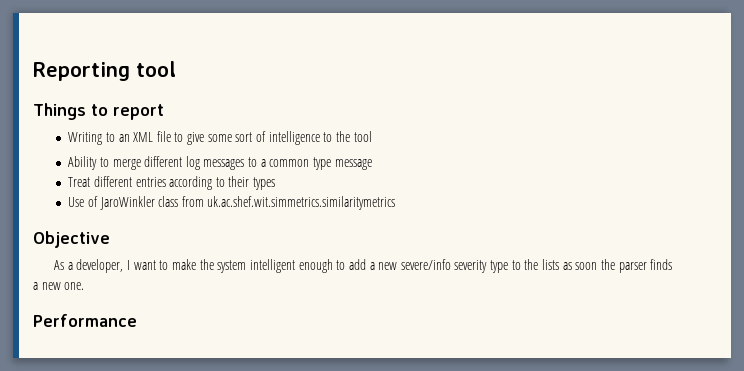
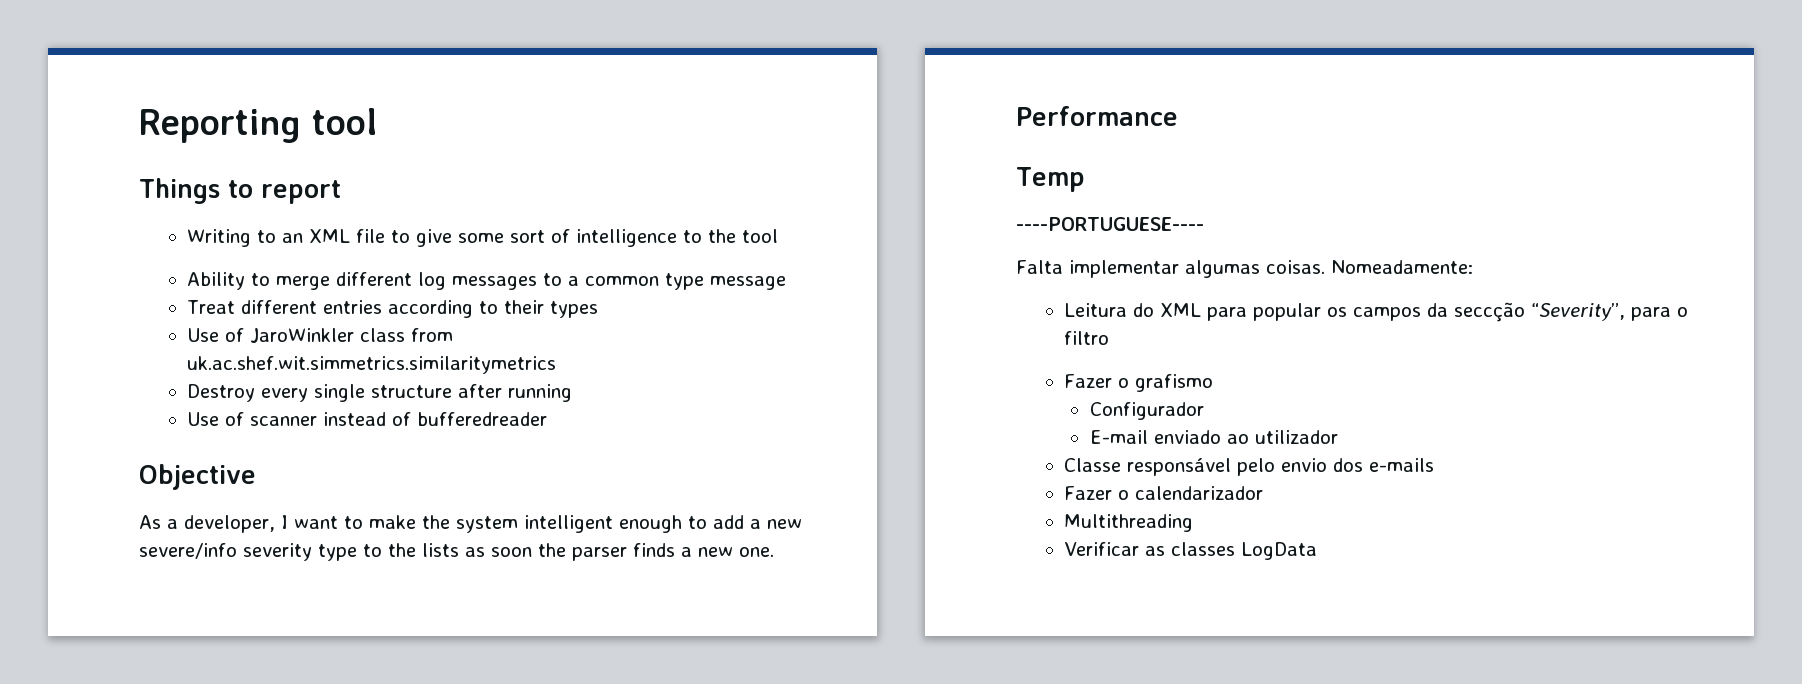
+ Destroy every single structure after running
+ Use of scanner instead of bufferedreader
+ Temp
+ ----PORTUGUESE----
+ Falta implementar algumas coisas. Nomeadamente:
+ Leitura do XML para popular os campos da seccção “Severity”, para o filtro
+ Fazer o grafismo
+ Configurador
+ E-mail enviado ao utilizador
+ Classe responsável pelo envio dos e-mails
+ Fazer o calendarizador
+ Multithreading
+ Verificar as classes LogData

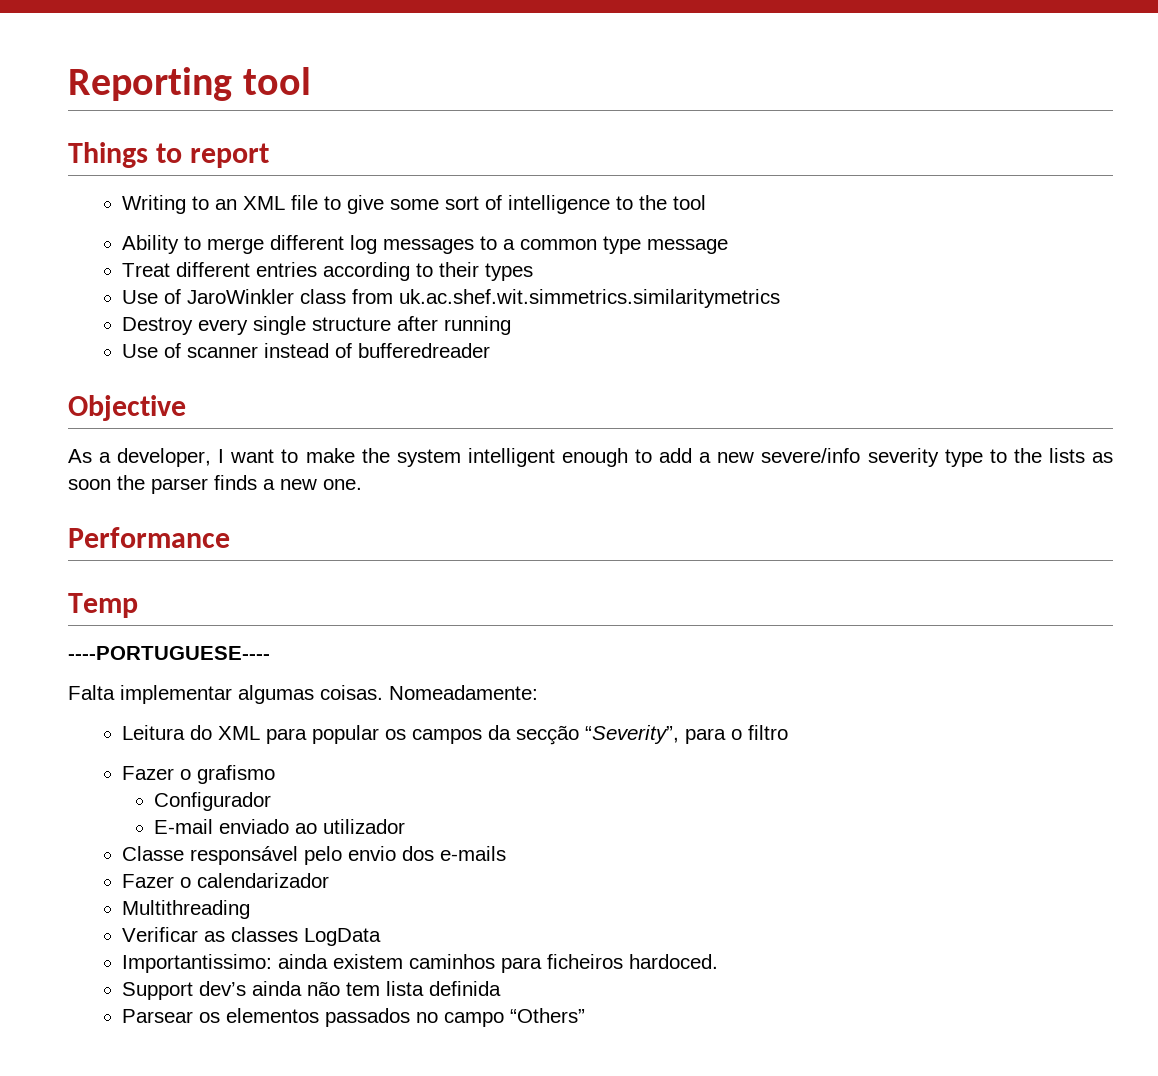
- Leitura do XML para popular os campos da seccção “Severity”, para o filtro
+ Leitura do XML para popular os campos da secção “Severity”, para o filtro
+ Importantissimo: ainda existem caminhos para ficheiros hardoced.
+ Support dev’s ainda não tem lista definida
+ Parsear os elementos passados no campo “Others”

